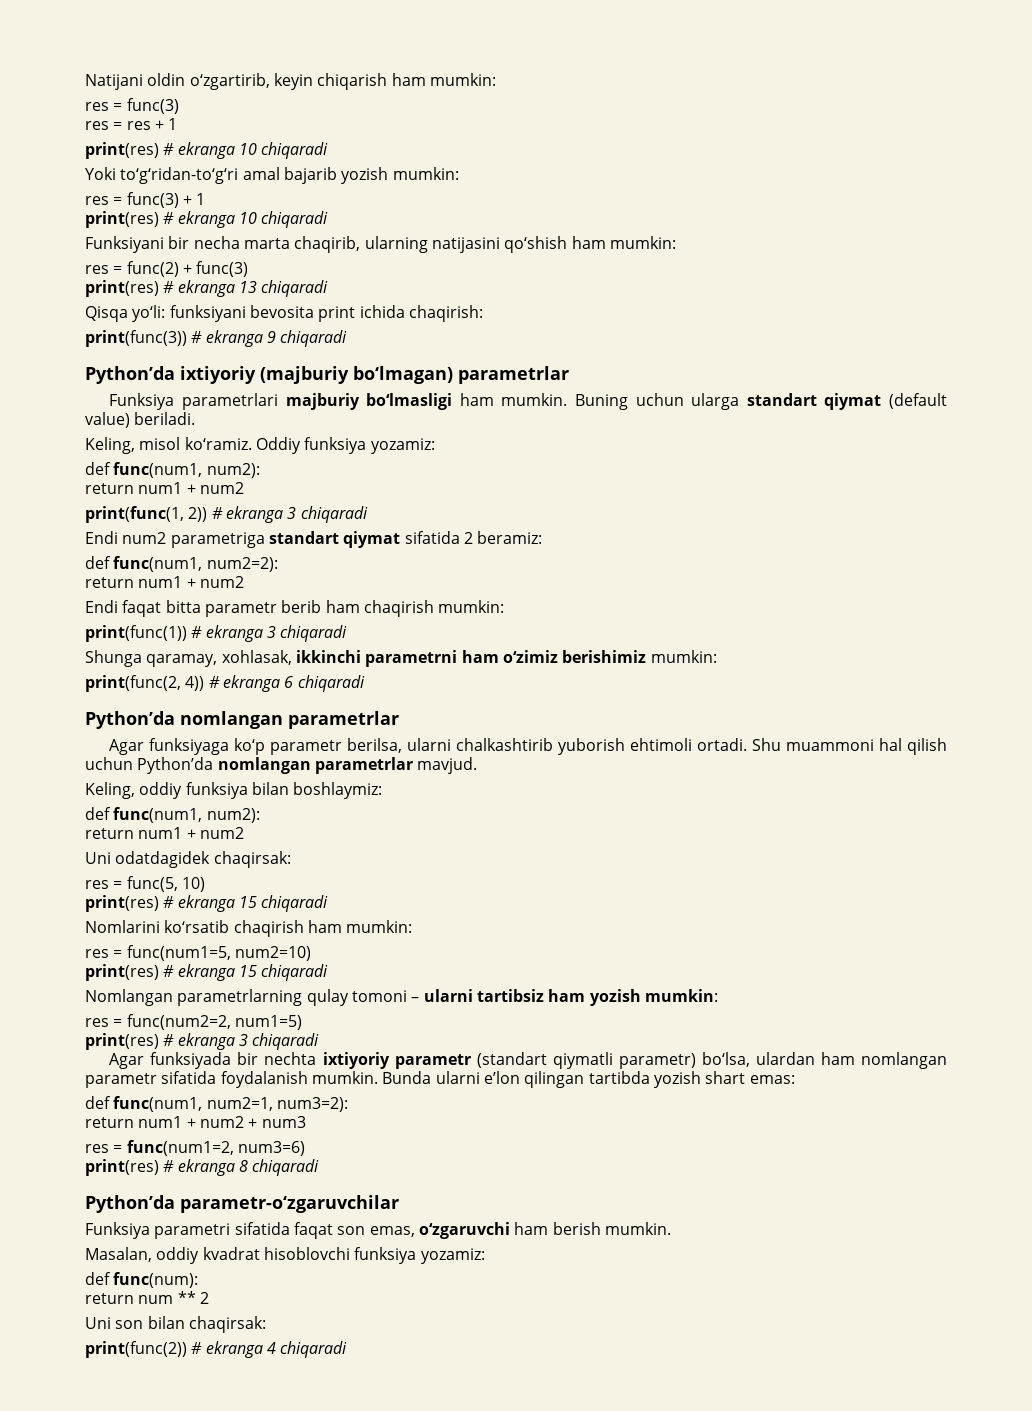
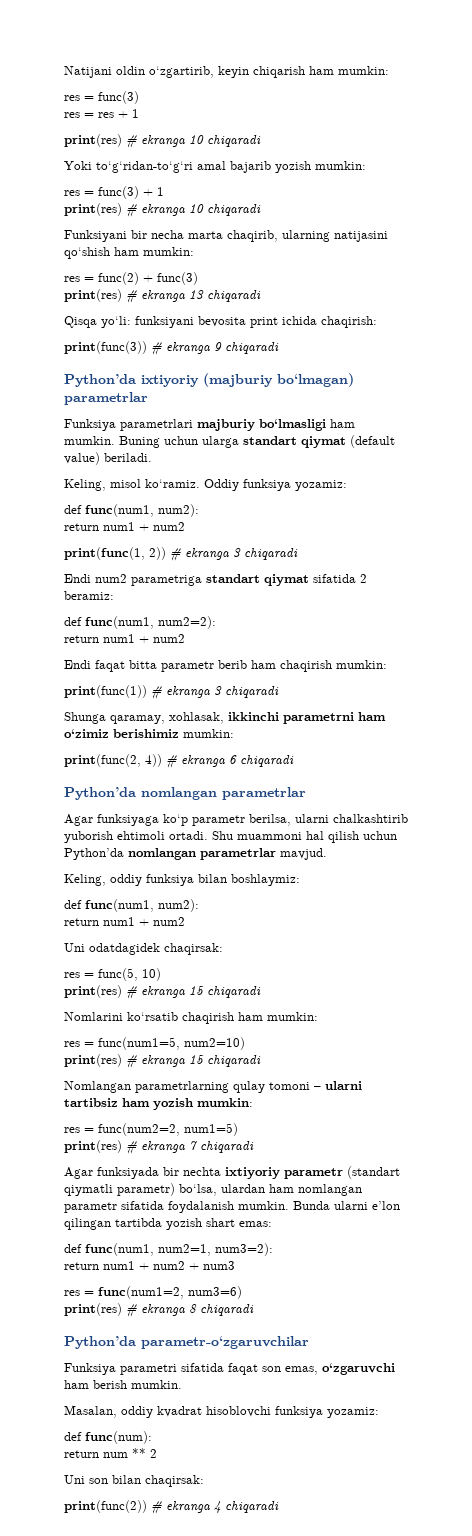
- print(res) # ekranga 3 chiqaradi
+ print(res) # ekranga 7 chiqaradi

